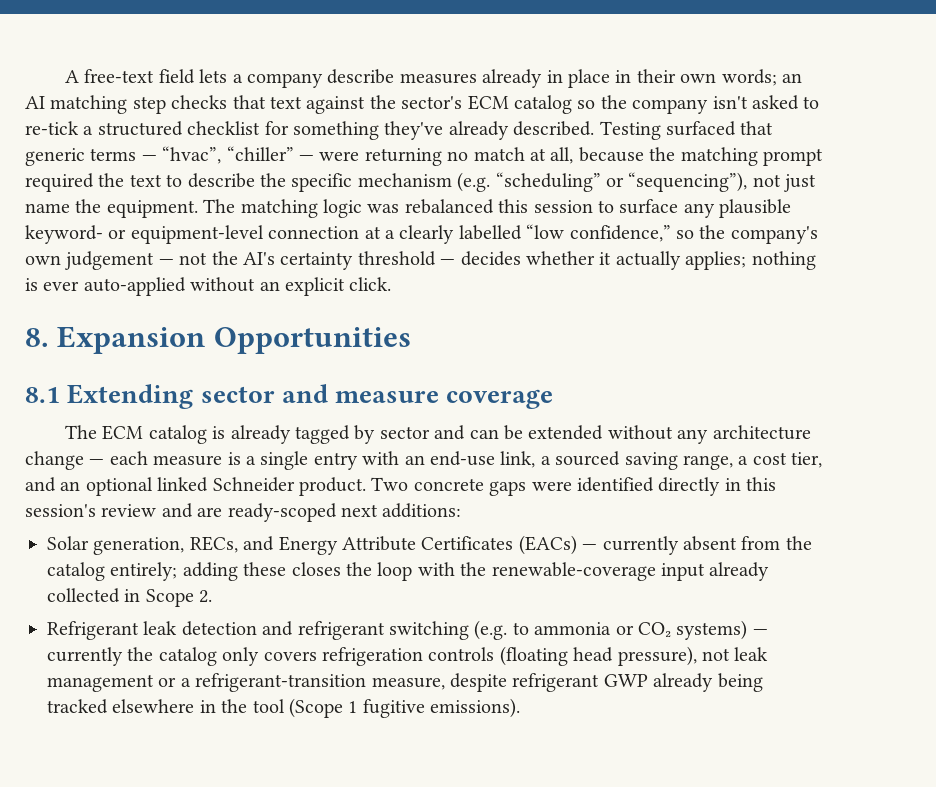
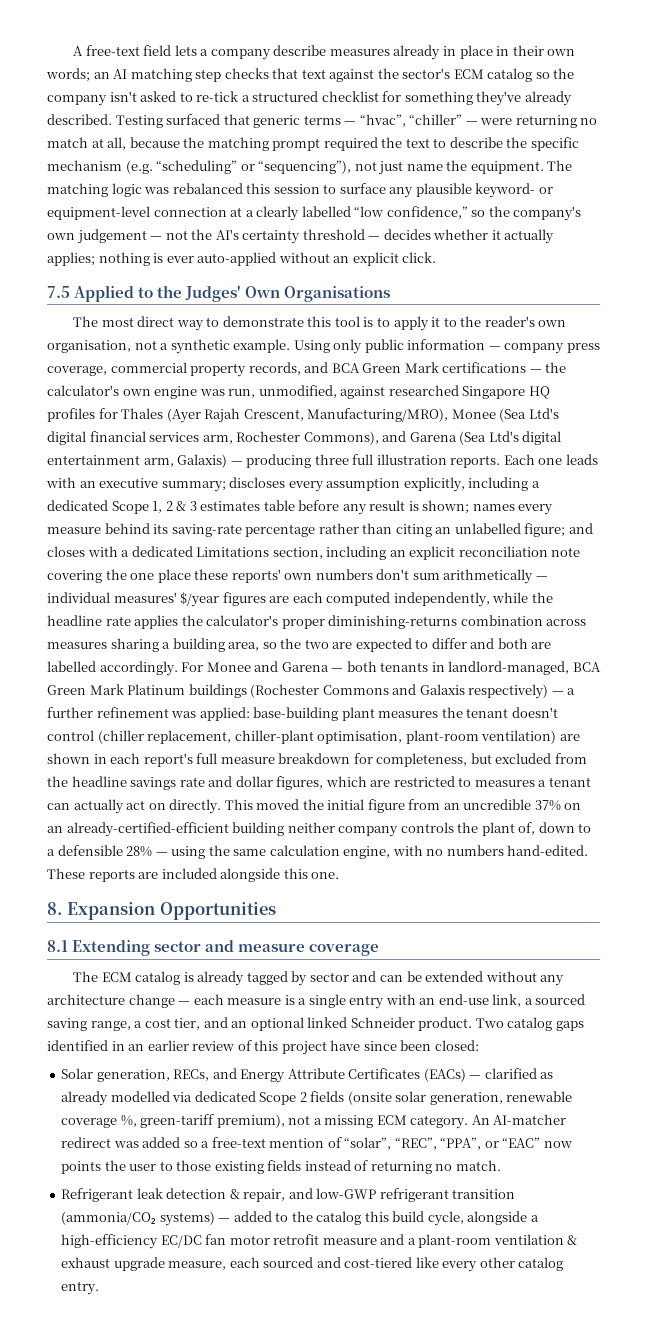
+ 7.5 Applied to the Judges' Own Organisations
+ The most direct way to demonstrate this tool is to apply it to the reader's own organisation, not a synthetic example. Using only public information — company press coverage, commercial property records, and BCA Green Mark certifications — the calculator's own engine was run, unmodified, against researched Singapore HQ profiles for Thales (Ayer Rajah Crescent, Manufacturing/MRO), Monee (Sea Ltd's digital financial services arm, Rochester Commons), and Garena (Sea Ltd's digital entertainment arm, Galaxis) — producing three full illustration reports. Each one leads with an executive summary; discloses every assumption explicitly, including a dedicated Scope 1, 2 & 3 estimates table before any result is shown; names every measure behind its saving-rate percentage rather than citing an unlabelled figure; and closes with a dedicated Limitations section, including an explicit reconciliation note covering the one place these reports' own numbers don't sum arithmetically — individual measures' $/year figures are each computed independently, while the headline rate applies the calculator's proper diminishing-returns combination across measures sharing a building area, so the two are expected to differ and both are labelled accordingly. For Monee and Garena — both tenants in landlord-managed, BCA Green Mark Platinum buildings (Rochester Commons and Galaxis respectively) — a further refinement was applied: base-building plant measures the tenant doesn't control (chiller replacement, chiller-plant optimisation, plant-room ventilation) are shown in each report's full measure breakdown for completeness, but excluded from the headline savings rate and dollar figures, which are restricted to measures a tenant can actually act on directly. This moved the initial figure from an uncredible 37% on an already-certified-efficient building neither company controls the plant of, down to a defensible 28% — using the same calculation engine, with no numbers hand-edited. These reports are included alongside this one.
- Two concrete gaps were identified directly in this session's review and are ready-scoped next additions:
+ Two catalog gaps identified in an earlier review of this project have since been closed:
- Solar generation, RECs, and Energy Attribute Certificates (EACs) — currently absent from the catalog entirely; adding these closes the loop with the renewable-coverage input already collected in Scope 2.
- Refrigerant leak detection and refrigerant switching (e.g. to ammonia or CO₂ systems) — currently the catalog only covers refrigeration controls (floating head pressure), not leak management or a refrigerant-transition measure, despite refrigerant GWP already being tracked elsewhere in the tool (Scope 1 fugitive emissions).
+ Solar generation, RECs, and Energy Attribute Certificates (EACs) — clarified as already modelled via dedicated Scope 2 fields (onsite solar generation, renewable coverage %, green-tariff premium), not a missing ECM category. An AI-matcher redirect was added so a free-text mention of “solar”, “REC”, “PPA”, or “EAC” now points the user to those existing fields instead of returning no match.
+ Refrigerant leak detection & repair, and low-GWP refrigerant transition (ammonia/CO₂ systems) — added to the catalog this build cycle, alongside a high-efficiency EC/DC fan motor retrofit measure and a plant-room ventilation & exhaust upgrade measure, each sourced and cost-tiered like every other catalog entry.

